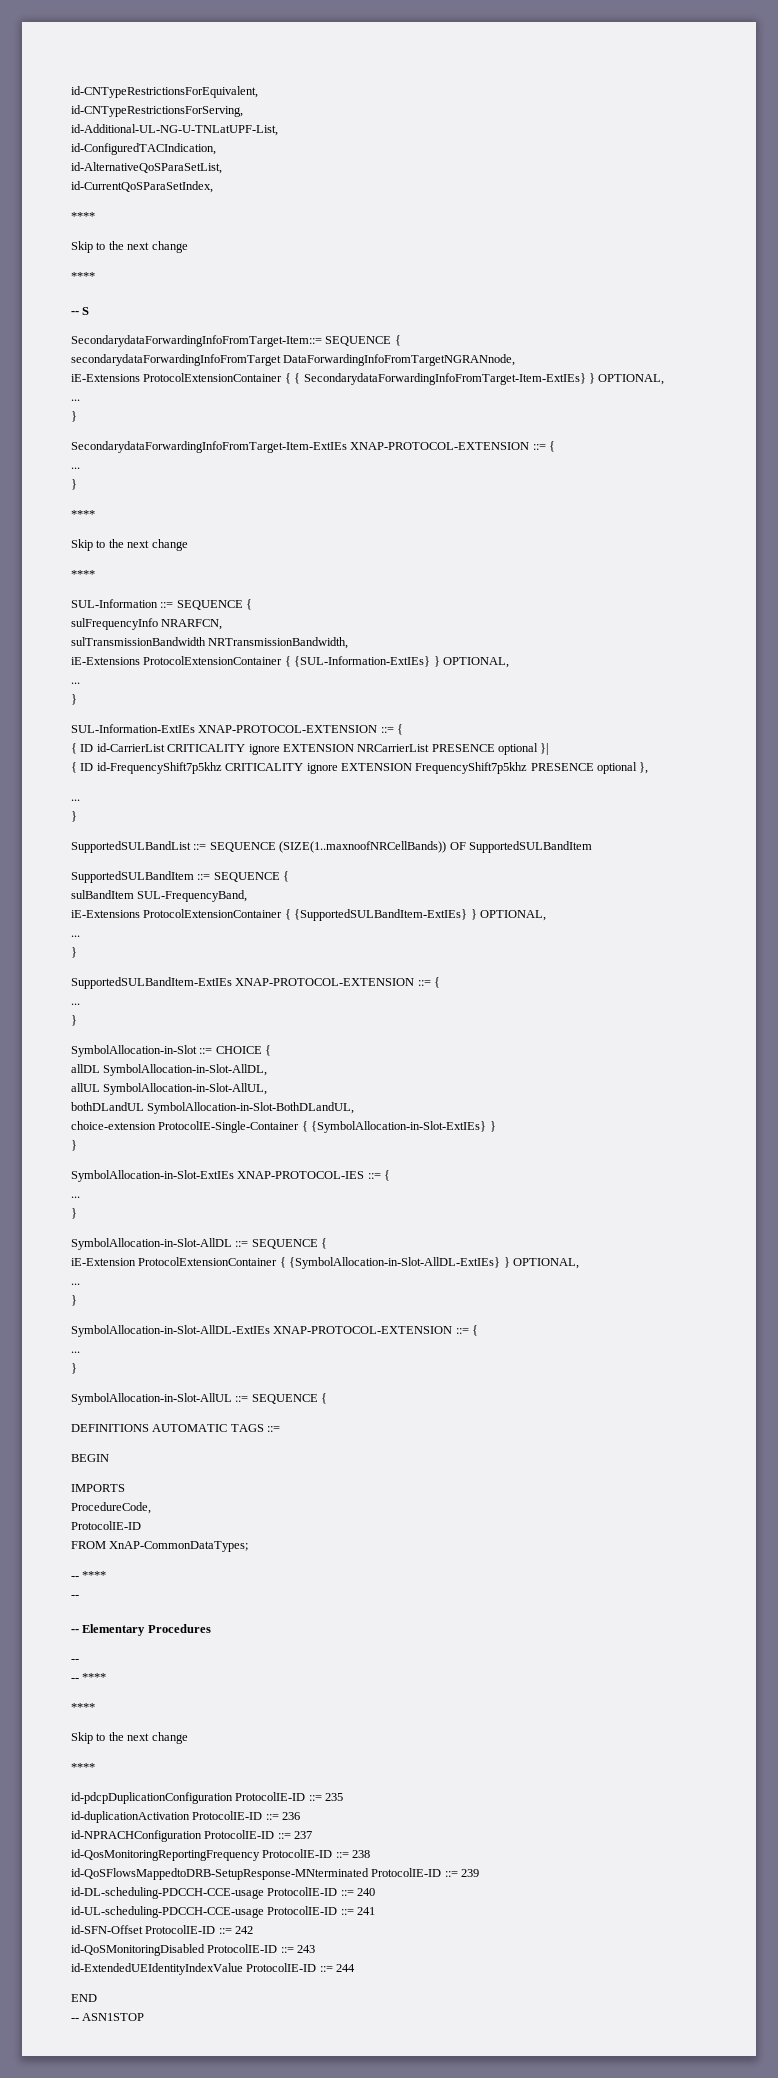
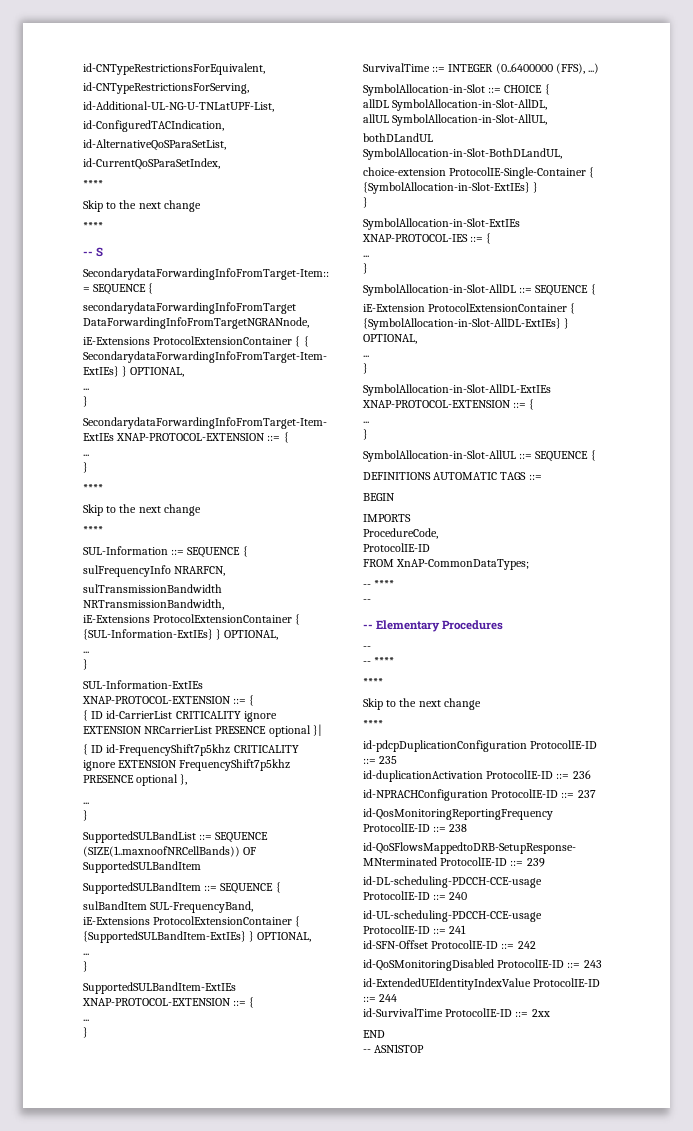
+ SurvivalTime ::= INTEGER (0..6400000 (FFS), ...)
+ id-SurvivalTime ProtocolIE-ID ::= 2xx

